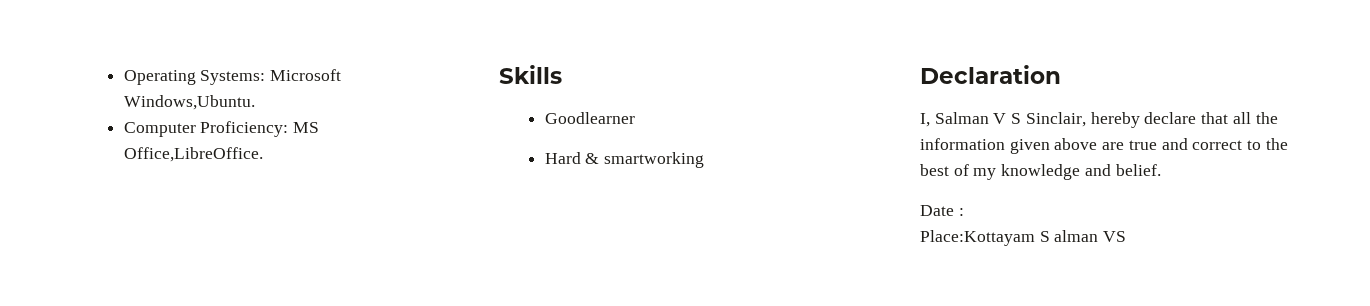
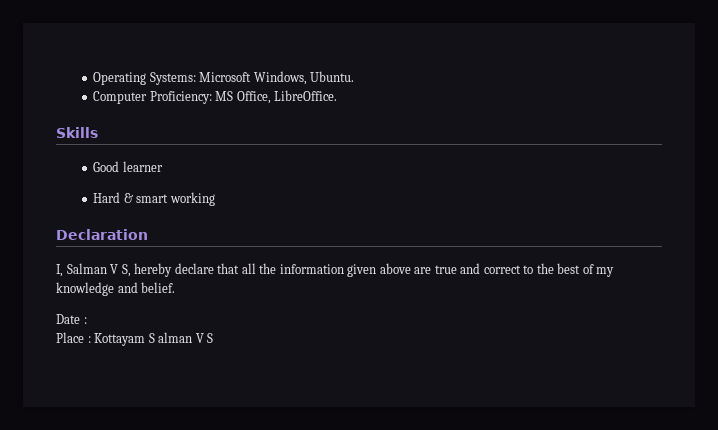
- Operating Systems: Microsoft Windows,Ubuntu.
+ Operating Systems: Microsoft Windows, Ubuntu.
- Computer Proficiency: MS Office,LibreOffice.
+ Computer Proficiency: MS Office, LibreOffice.
- Goodlearner
+ Good learner
- Hard & smartworking
+ Hard & smart working
- I, Salman V S Sinclair, hereby declare that all the information given above are true and correct to the best of my knowledge and belief.
+ I, Salman V S, hereby declare that all the information given above are true and correct to the best of my knowledge and belief.
- Place:Kottayam S alman VS
+ Place : Kottayam S alman V S

